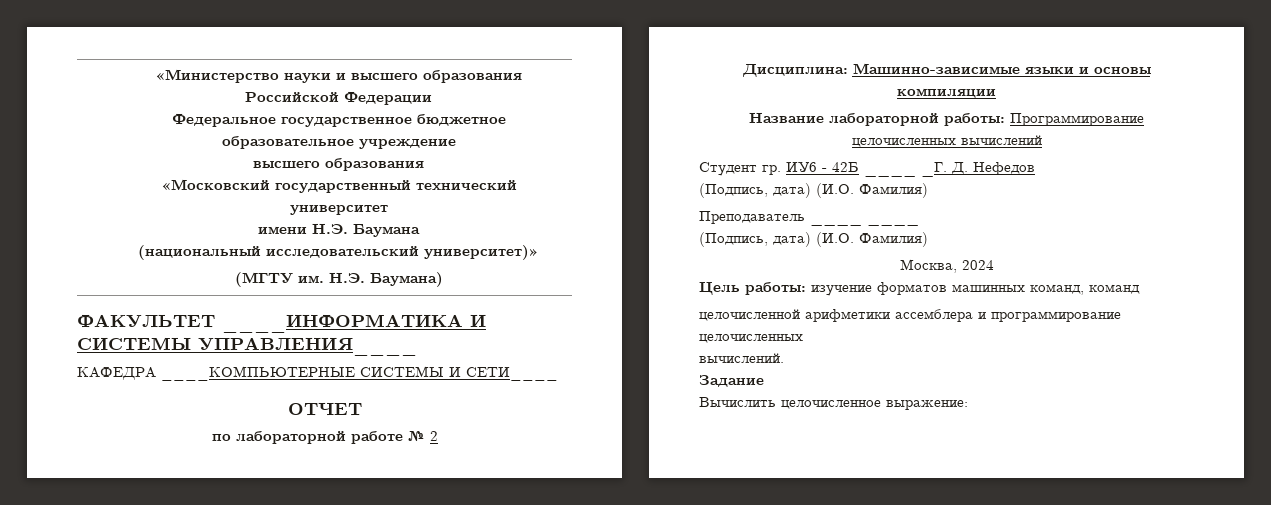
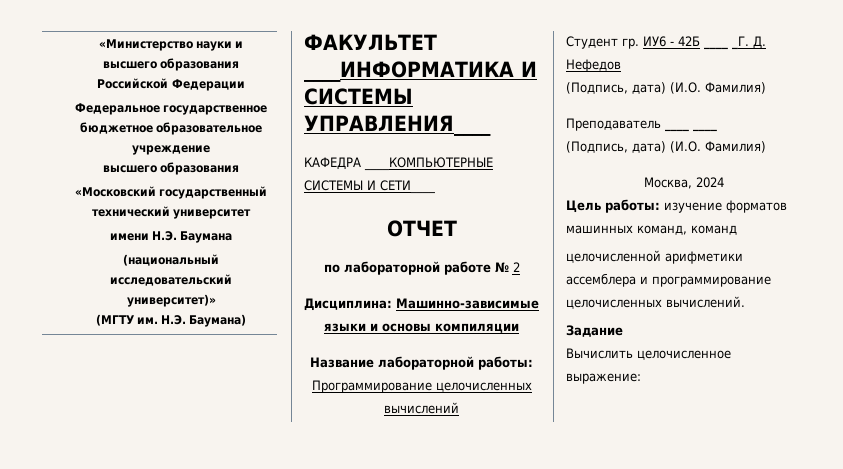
- целочисленной арифметики ассемблера и программирование целочисленных
- вычислений.
+ целочисленной арифметики ассемблера и программирование целочисленных вычислений.

